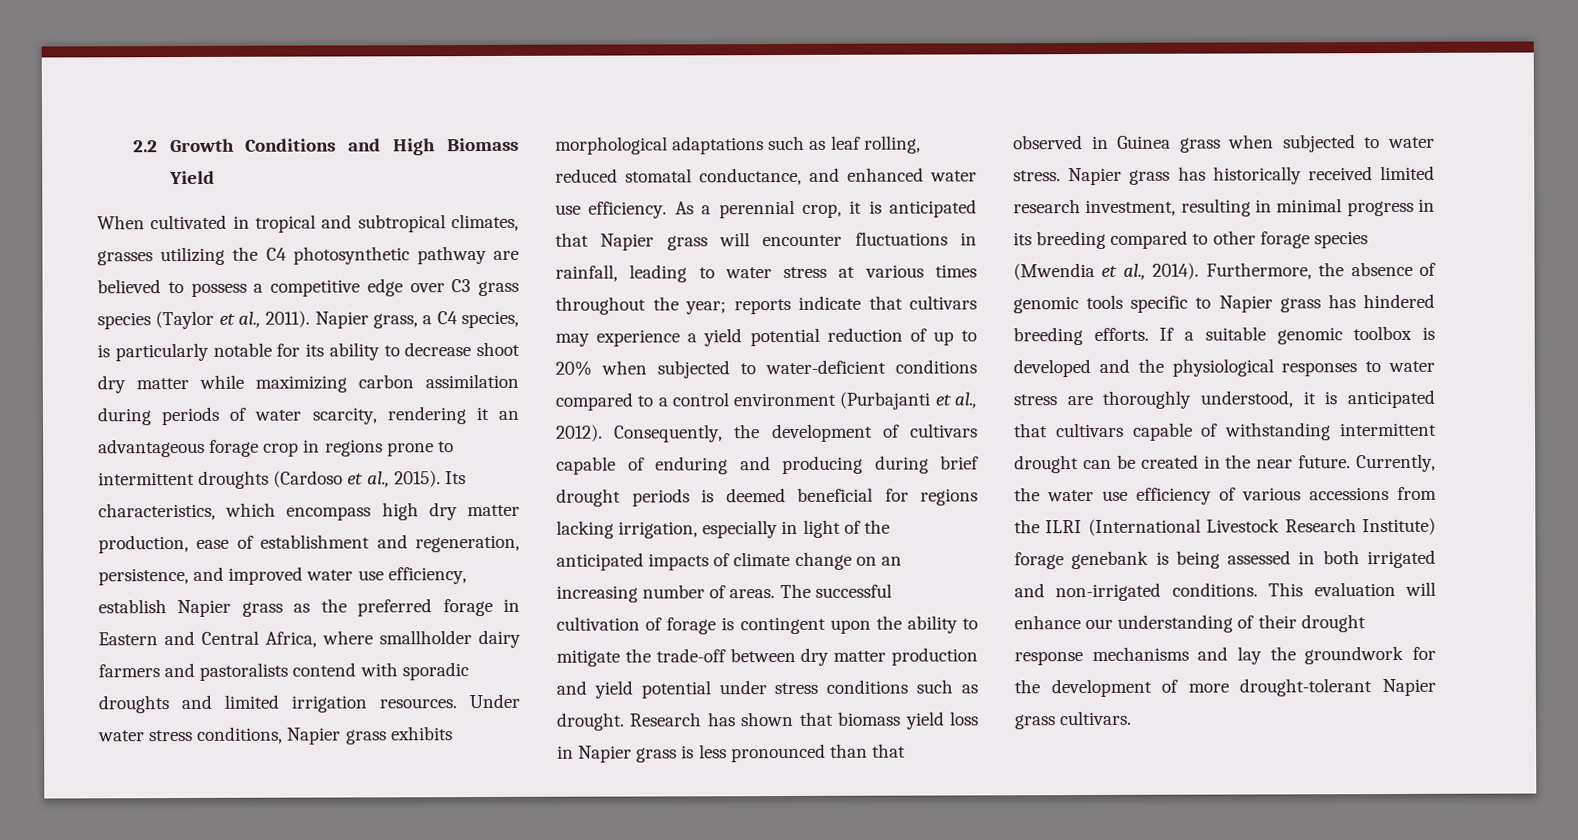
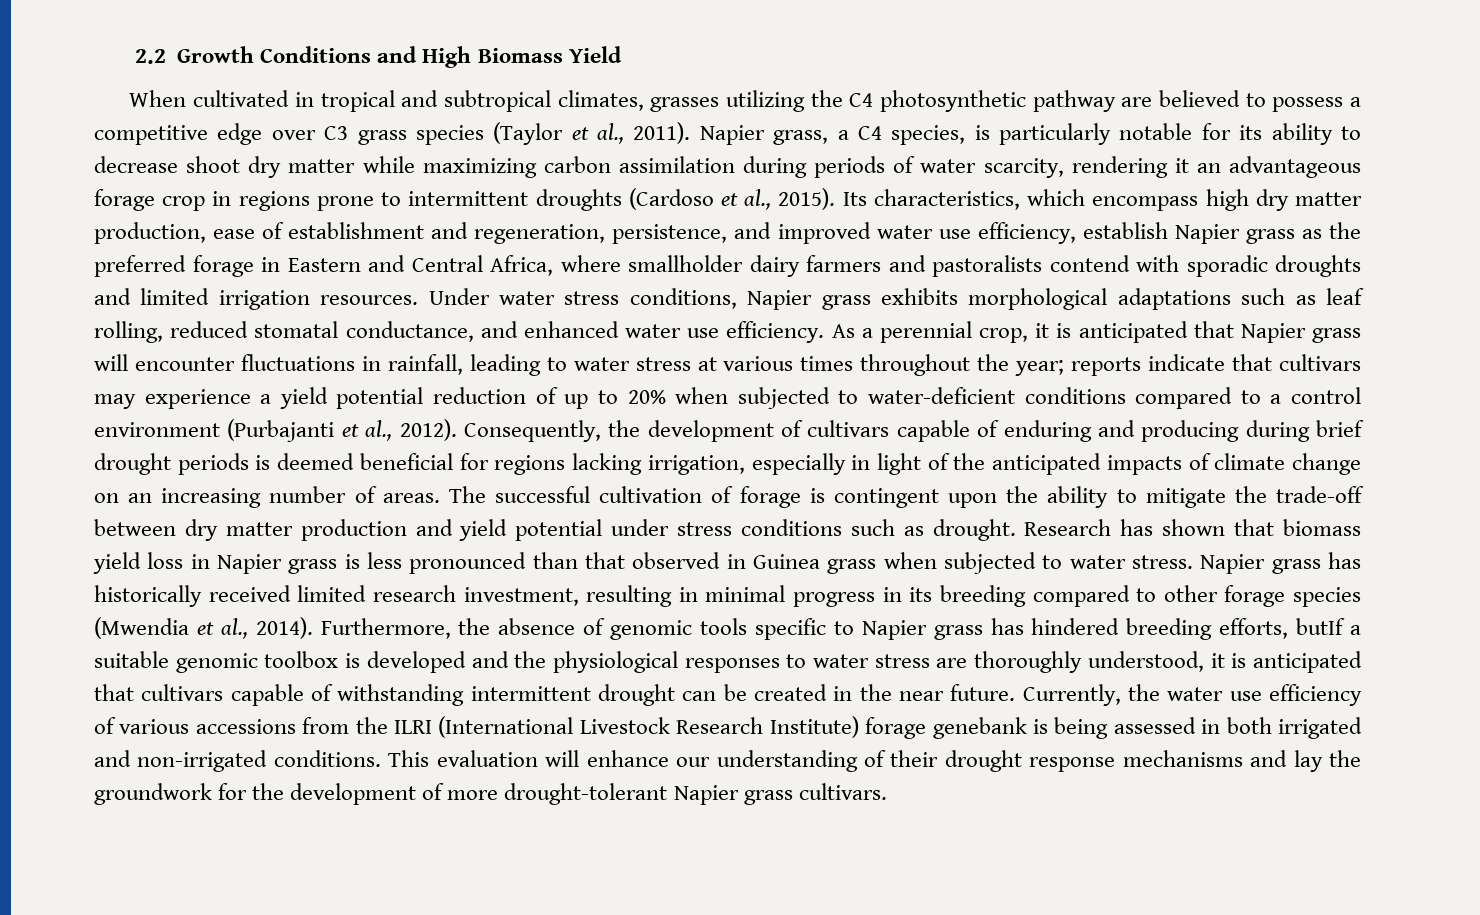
- Furthermore, the absence of genomic tools specific to Napier grass has hindered breeding efforts. If a suitable genomic toolbox is developed and the physiological responses to water stress are thoroughly understood, it is anticipated that cultivars capable of withstanding intermittent drought can be created in the near future.
+ Furthermore, the absence of genomic tools specific to Napier grass has hindered breeding efforts, butIf a suitable genomic toolbox is developed and the physiological responses to water stress are thoroughly understood, it is anticipated that cultivars capable of withstanding intermittent drought can be created in the near future.

